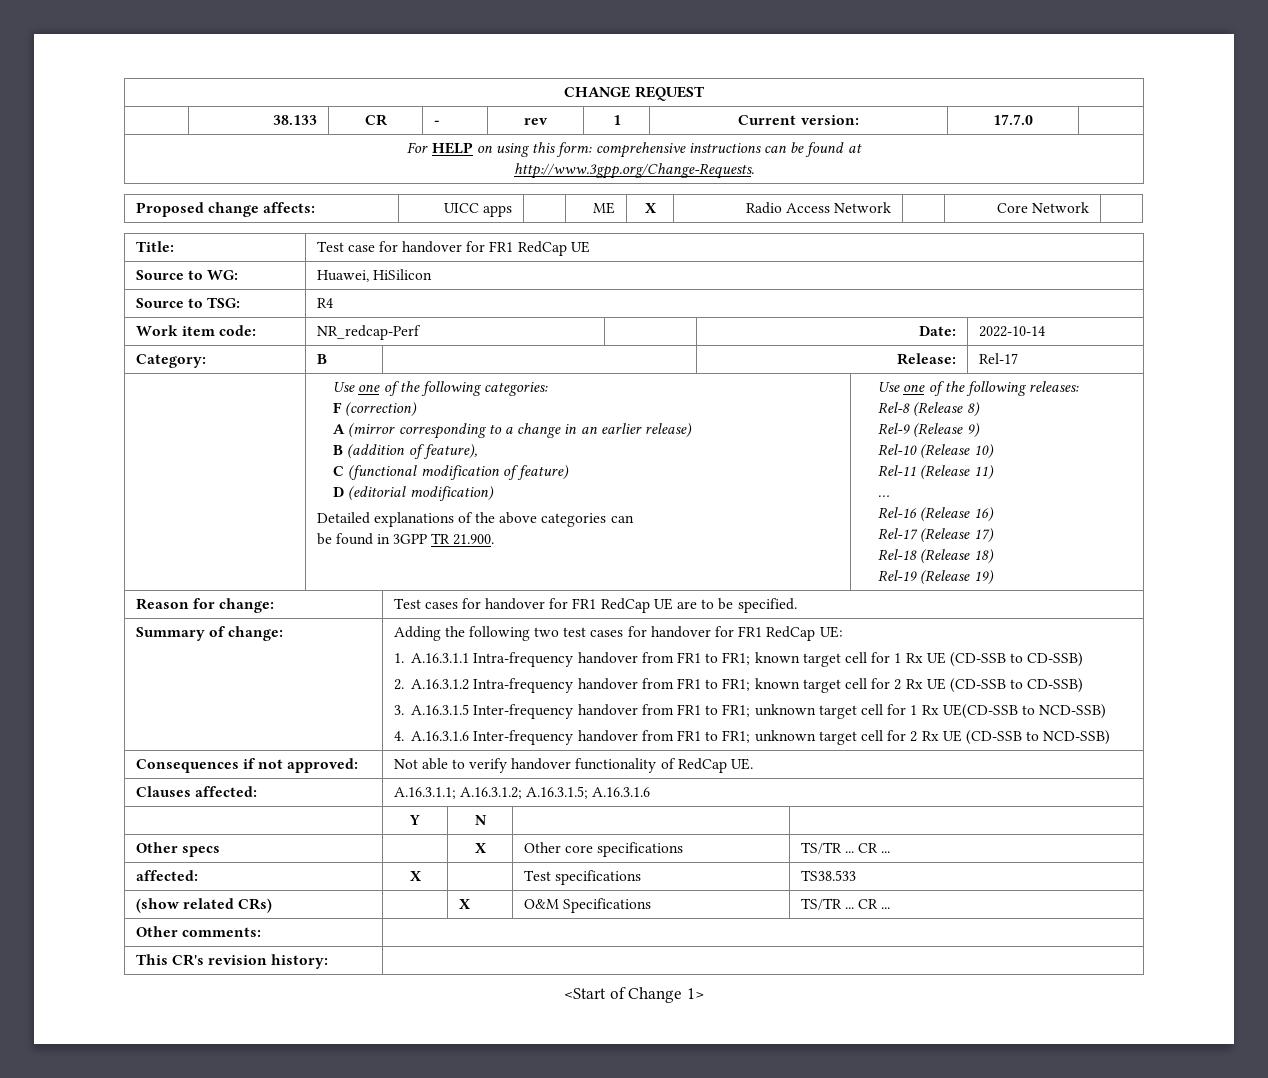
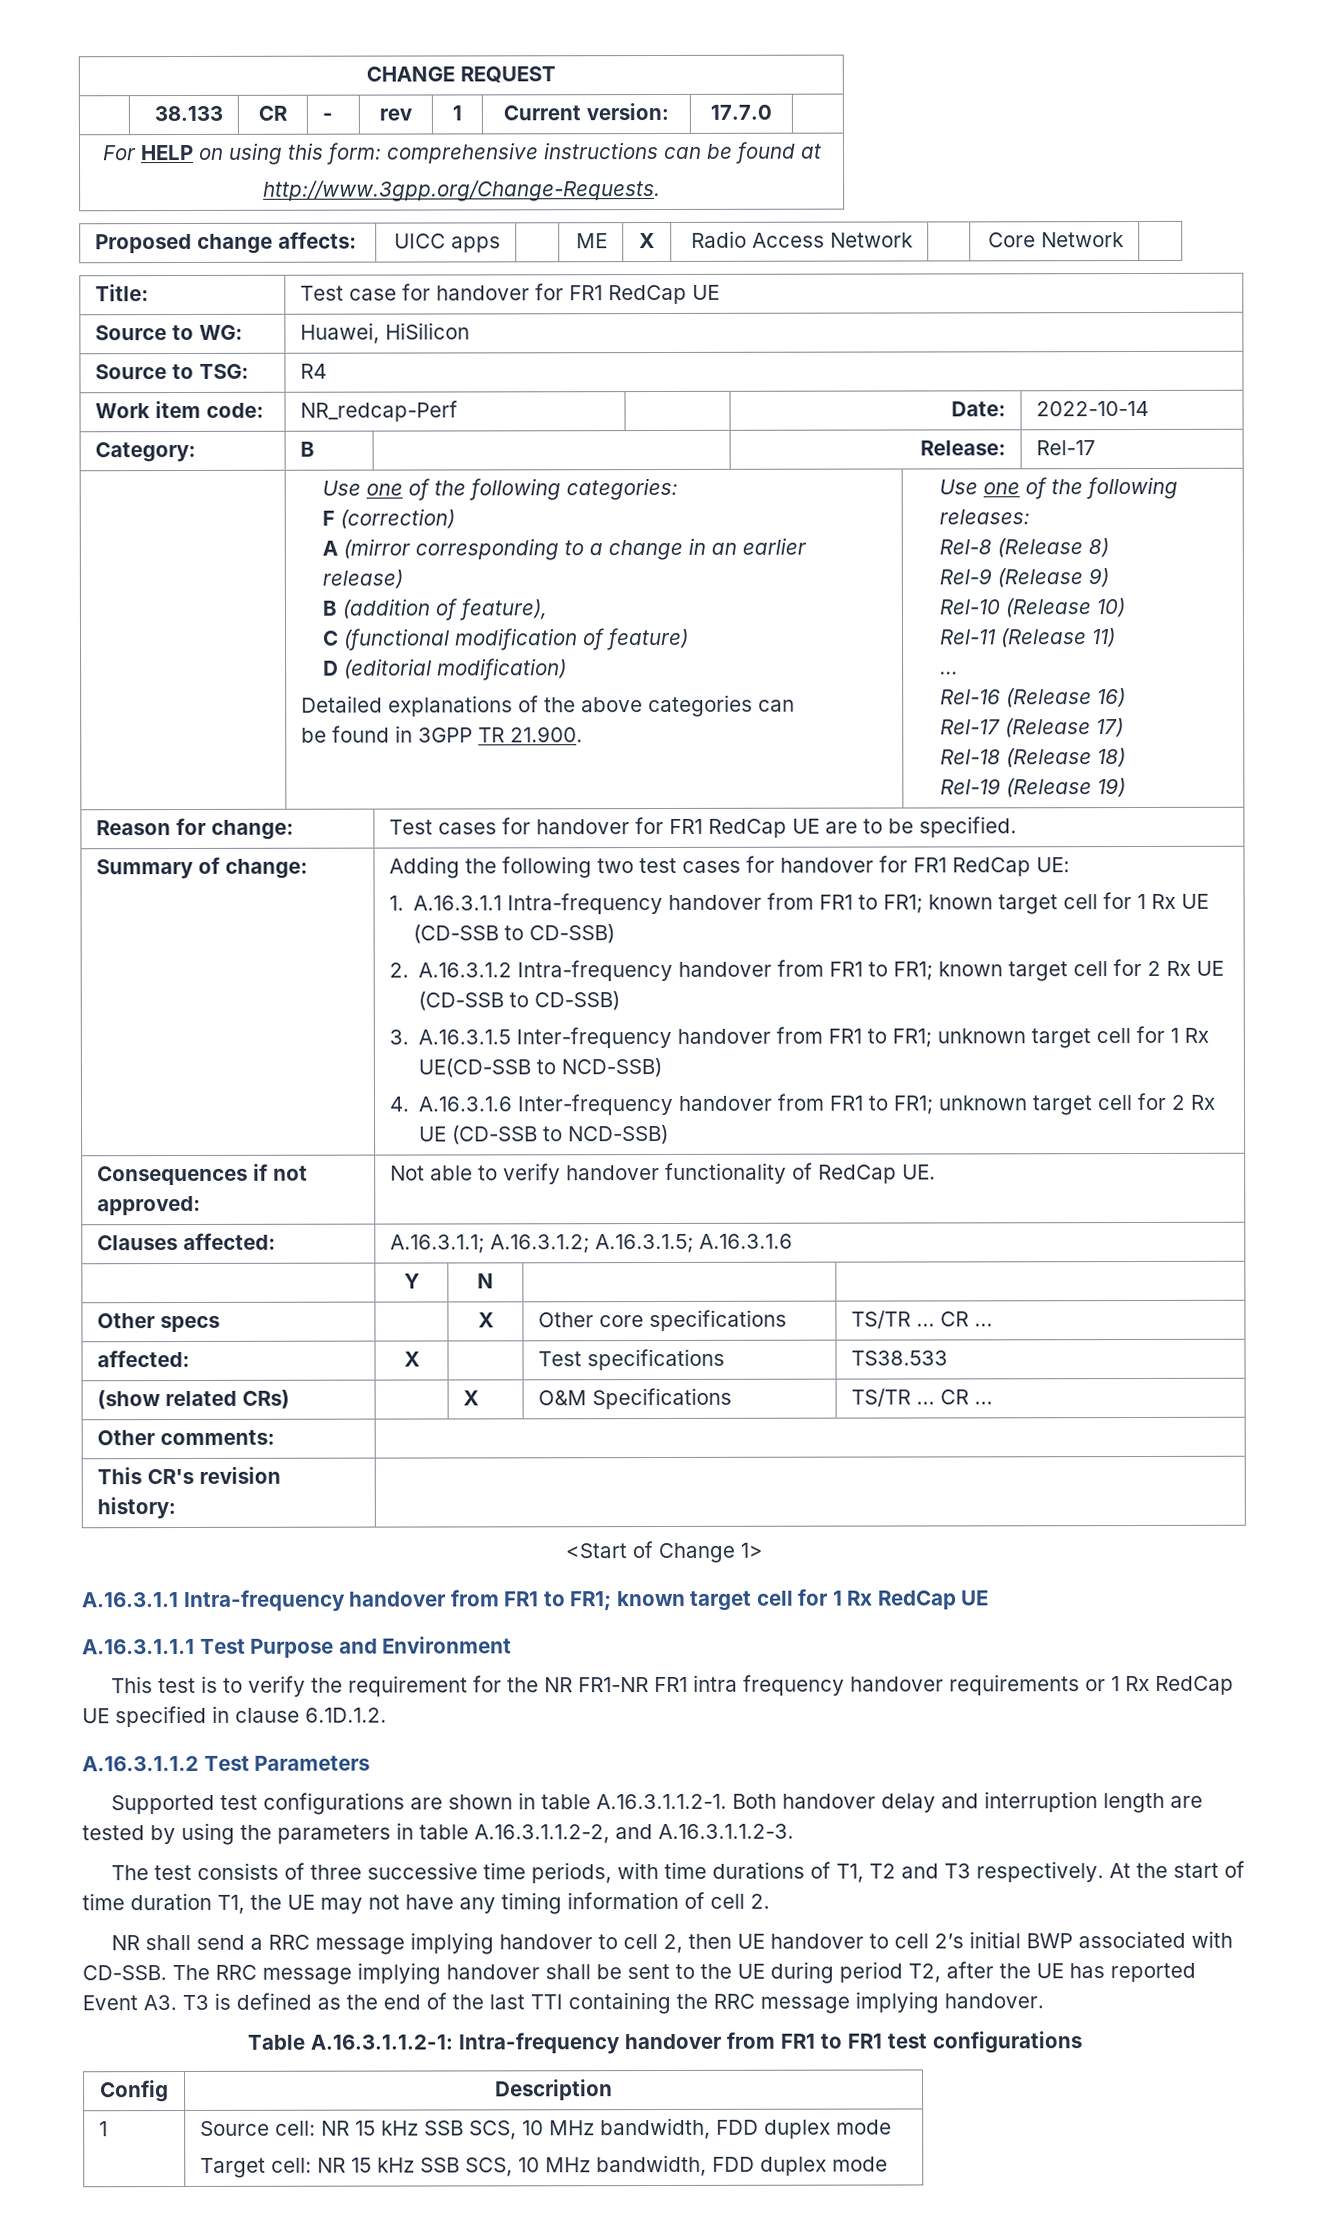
+ A.16.3.1.1 Intra-frequency handover from FR1 to FR1; known target cell for 1 Rx RedCap UE
+ A.16.3.1.1.1 Test Purpose and Environment
+ This test is to verify the requirement for the NR FR1-NR FR1 intra frequency handover requirements or 1 Rx RedCap UE specified in clause 6.1D.1.2.
+ A.16.3.1.1.2 Test Parameters
+ Supported test configurations are shown in table A.16.3.1.1.2-1. Both handover delay and interruption length are tested by using the parameters in table A.16.3.1.1.2-2, and A.16.3.1.1.2-3.
+ The test consists of three successive time periods, with time durations of T1, T2 and T3 respectively. At the start of time duration T1, the UE may not have any timing information of cell 2.
+ NR shall send a RRC message implying handover to cell 2, then UE handover to cell 2’s initial BWP associated with CD-SSB. The RRC message implying handover shall be sent to the UE during period T2, after the UE has reported Event A3. T3 is defined as the end of the last TTI containing the RRC message implying handover.
+ Table A.16.3.1.1.2-1: Intra-frequency handover from FR1 to FR1 test configurations
+ Config | Description
+ 1 | Source cell: NR 15 kHz SSB SCS, 10 MHz bandwidth, FDD duplex mode
+ Target cell: NR 15 kHz SSB SCS, 10 MHz bandwidth, FDD duplex mode

